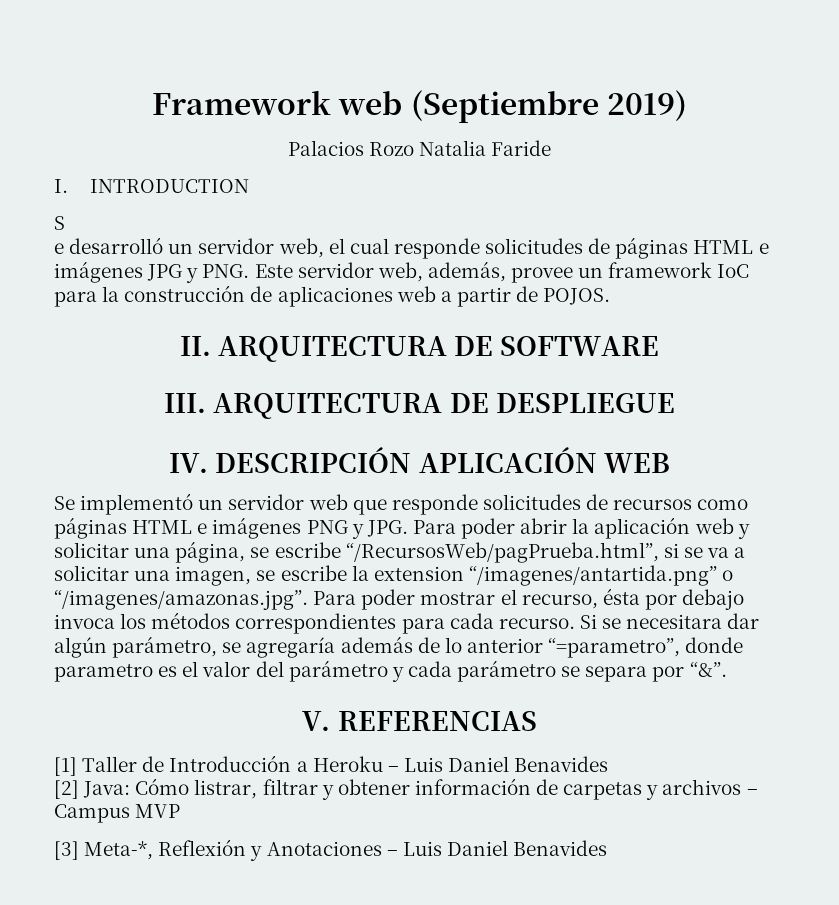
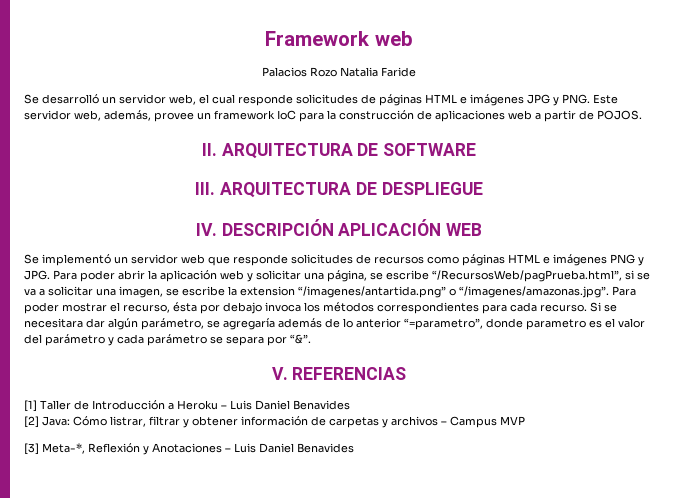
- Framework web (Septiembre 2019)
+ Framework web
- I. INTRODUCTION
- S
- e desarrolló un servidor web, el cual responde solicitudes de páginas HTML e imágenes JPG y PNG. Este servidor web, además, provee un framework IoC para la construcción de aplicaciones web a partir de POJOS.
+ Se desarrolló un servidor web, el cual responde solicitudes de páginas HTML e imágenes JPG y PNG. Este servidor web, además, provee un framework IoC para la construcción de aplicaciones web a partir de POJOS.

